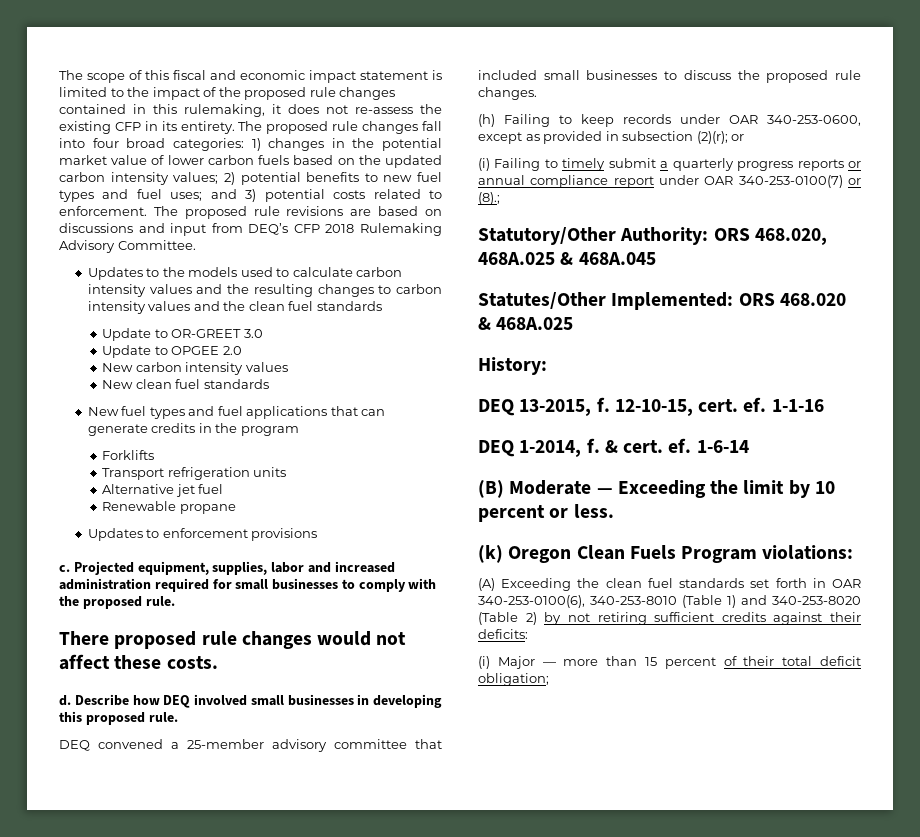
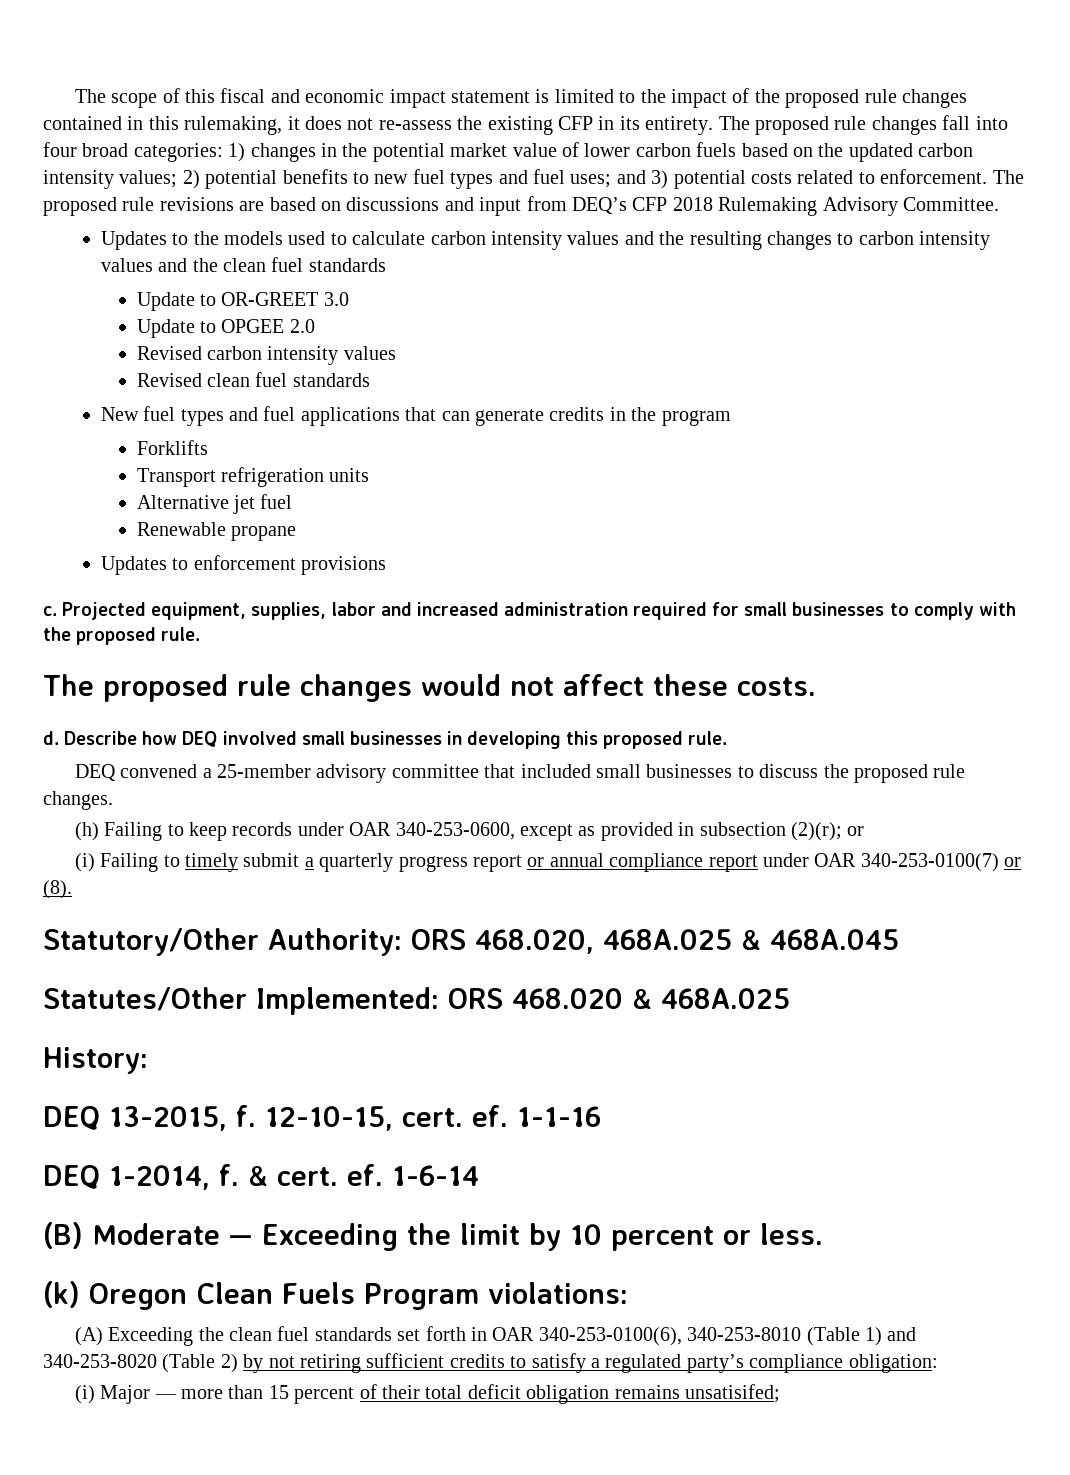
- New carbon intensity values
+ Revised carbon intensity values
- New clean fuel standards
+ Revised clean fuel standards
- There proposed rule changes would not affect these costs.
+ The proposed rule changes would not affect these costs.
- (i) Failing to timely submit a quarterly progress reports or annual compliance report under OAR 340-253-0100(7) or (8).;
+ (i) Failing to timely submit a quarterly progress report or annual compliance report under OAR 340-253-0100(7) or (8).
- (A) Exceeding the clean fuel standards set forth in OAR 340-253-0100(6), 340-253-8010 (Table 1) and 340-253-8020 (Table 2) by not retiring sufficient credits against their deficits:
+ (A) Exceeding the clean fuel standards set forth in OAR 340-253-0100(6), 340-253-8010 (Table 1) and 340-253-8020 (Table 2) by not retiring sufficient credits to satisfy a regulated party’s compliance obligation:
- (i) Major — more than 15 percent of their total deficit obligation;
+ (i) Major — more than 15 percent of their total deficit obligation remains unsatisifed;

